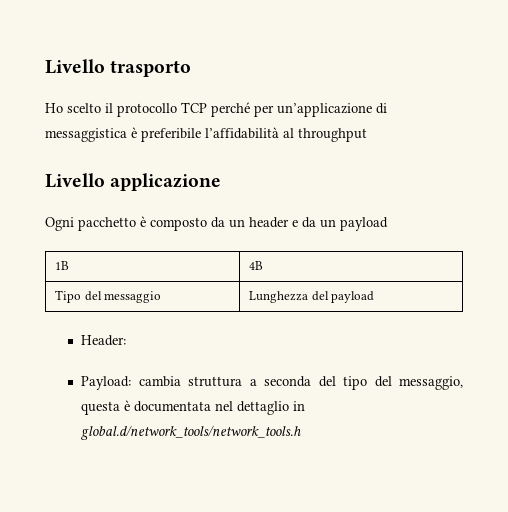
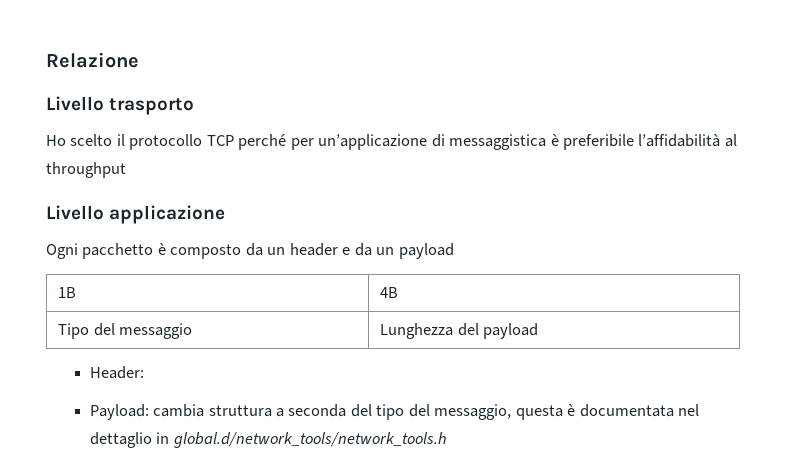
+ Relazione

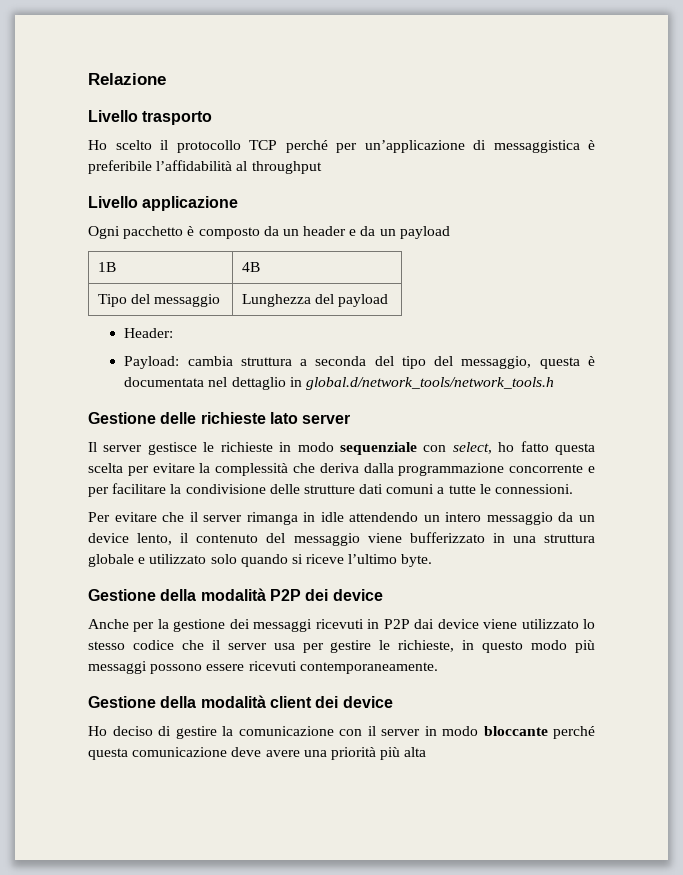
+ Gestione delle richieste lato server
+ Il server gestisce le richieste in modo sequenziale con select, ho fatto questa scelta per evitare la complessità che deriva dalla programmazione concorrente e per facilitare la condivisione delle strutture dati comuni a tutte le connessioni.
+ Per evitare che il server rimanga in idle attendendo un intero messaggio da un device lento, il contenuto del messaggio viene bufferizzato in una struttura globale e utilizzato solo quando si riceve l’ultimo byte.
+ Gestione della modalità P2P dei device
+ Anche per la gestione dei messaggi ricevuti in P2P dai device viene utilizzato lo stesso codice che il server usa per gestire le richieste, in questo modo più messaggi possono essere ricevuti contemporaneamente.
+ Gestione della modalità client dei device
+ Ho deciso di gestire la comunicazione con il server in modo bloccante perché questa comunicazione deve avere una priorità più alta

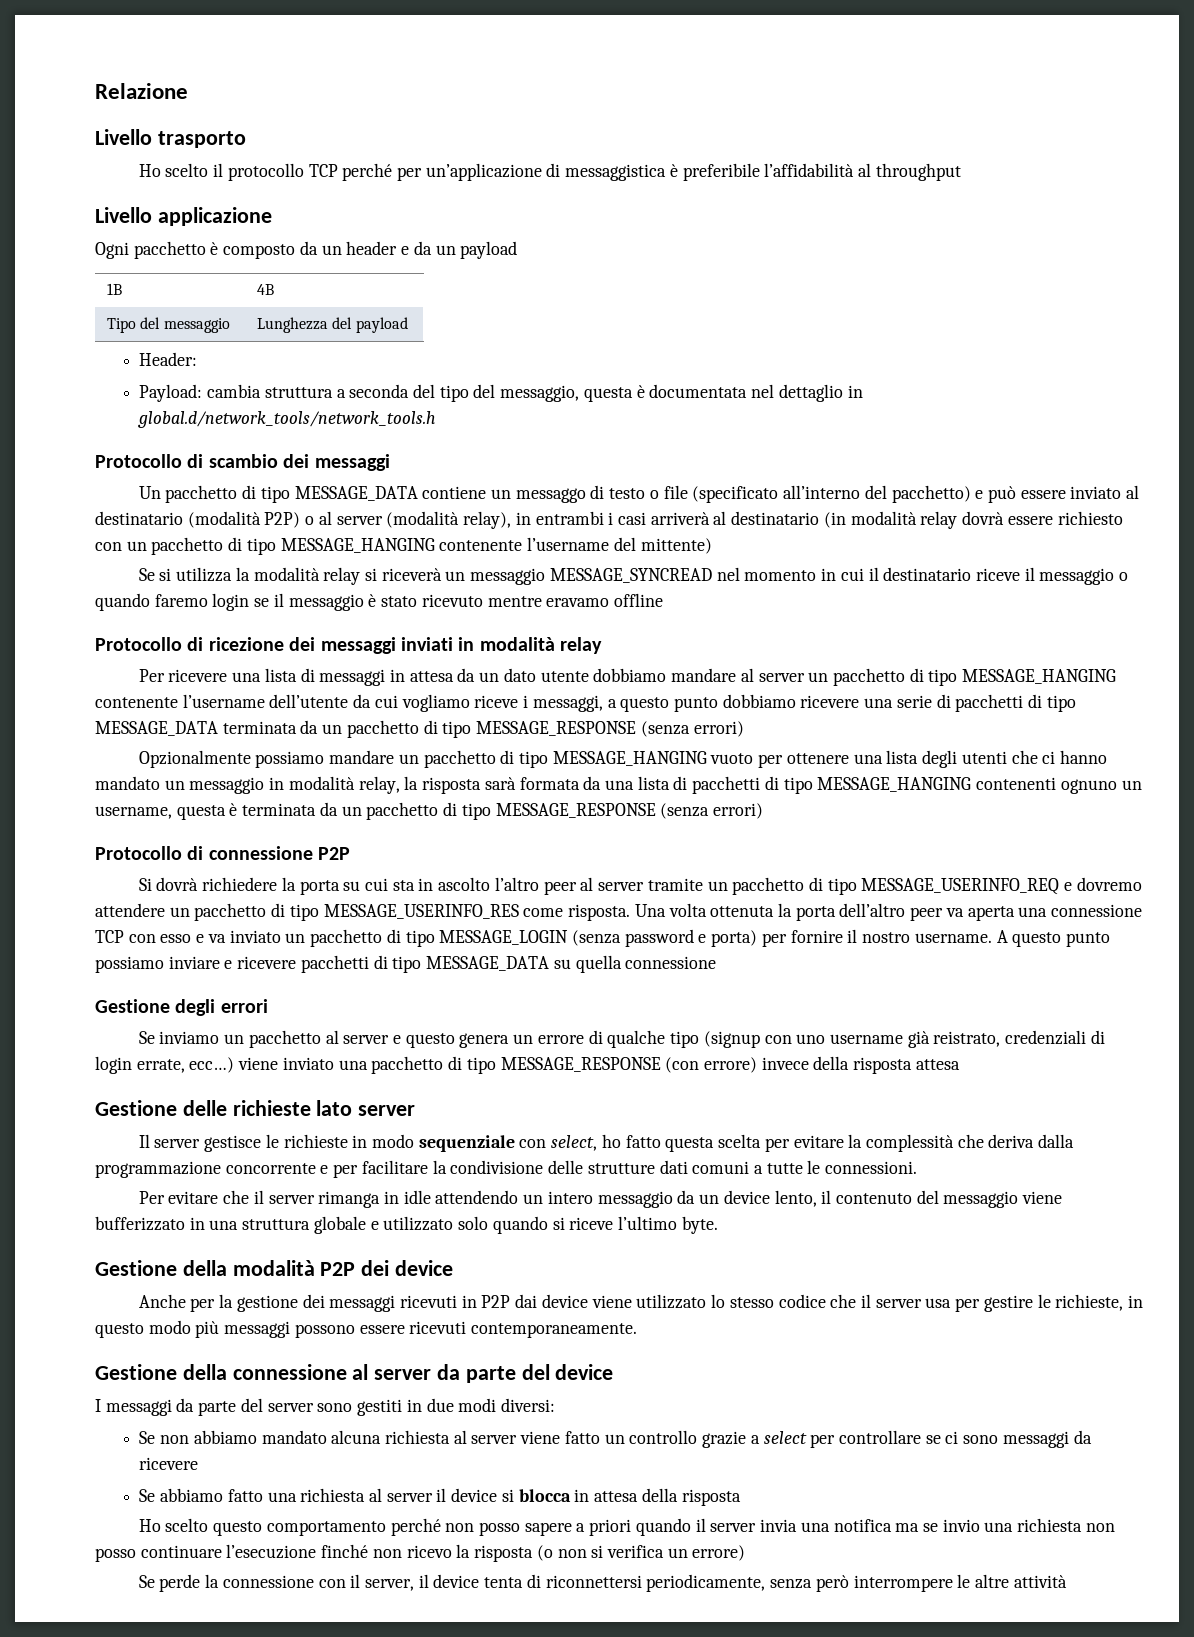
+ Protocollo di scambio dei messaggi
+ Un pacchetto di tipo MESSAGE_DATA contiene un messaggo di testo o file (specificato all’interno del pacchetto) e può essere inviato al destinatario (modalità P2P) o al server (modalità relay), in entrambi i casi arriverà al destinatario (in modalità relay dovrà essere richiesto con un pacchetto di tipo MESSAGE_HANGING contenente l’username del mittente)
+ Se si utilizza la modalità relay si riceverà un messaggio MESSAGE_SYNCREAD nel momento in cui il destinatario riceve il messaggio o quando faremo login se il messaggio è stato ricevuto mentre eravamo offline
+ Protocollo di ricezione dei messaggi inviati in modalità relay
+ Per ricevere una lista di messaggi in attesa da un dato utente dobbiamo mandare al server un pacchetto di tipo MESSAGE_HANGING contenente l’username dell’utente da cui vogliamo riceve i messaggi, a questo punto dobbiamo ricevere una serie di pacchetti di tipo MESSAGE_DATA terminata da un pacchetto di tipo MESSAGE_RESPONSE (senza errori)
+ Opzionalmente possiamo mandare un pacchetto di tipo MESSAGE_HANGING vuoto per ottenere una lista degli utenti che ci hanno mandato un messaggio in modalità relay, la risposta sarà formata da una lista di pacchetti di tipo MESSAGE_HANGING contenenti ognuno un username, questa è terminata da un pacchetto di tipo MESSAGE_RESPONSE (senza errori)
+ Protocollo di connessione P2P
+ Si dovrà richiedere la porta su cui sta in ascolto l’altro peer al server tramite un pacchetto di tipo MESSAGE_USERINFO_REQ e dovremo attendere un pacchetto di tipo MESSAGE_USERINFO_RES come risposta. Una volta ottenuta la porta dell’altro peer va aperta una connessione TCP con esso e va inviato un pacchetto di tipo MESSAGE_LOGIN (senza password e porta) per fornire il nostro username. A questo punto possiamo inviare e ricevere pacchetti di tipo MESSAGE_DATA su quella connessione
+ Gestione degli errori
+ Se inviamo un pacchetto al server e questo genera un errore di qualche tipo (signup con uno username già reistrato, credenziali di login errate, ecc…) viene inviato una pacchetto di tipo MESSAGE_RESPONSE (con errore) invece della risposta attesa
- Gestione della modalità client dei device
- Ho deciso di gestire la comunicazione con il server in modo bloccante perché questa comunicazione deve avere una priorità più alta
+ Gestione della connessione al server da parte del device
+ I messaggi da parte del server sono gestiti in due modi diversi:
+ Se non abbiamo mandato alcuna richiesta al server viene fatto un controllo grazie a select per controllare se ci sono messaggi da ricevere
+ Se abbiamo fatto una richiesta al server il device si blocca in attesa della risposta
+ Ho scelto questo comportamento perché non posso sapere a priori quando il server invia una notifica ma se invio una richiesta non posso continuare l’esecuzione finché non ricevo la risposta (o non si verifica un errore)
+ Se perde la connessione con il server, il device tenta di riconnettersi periodicamente, senza però interrompere le altre attività

